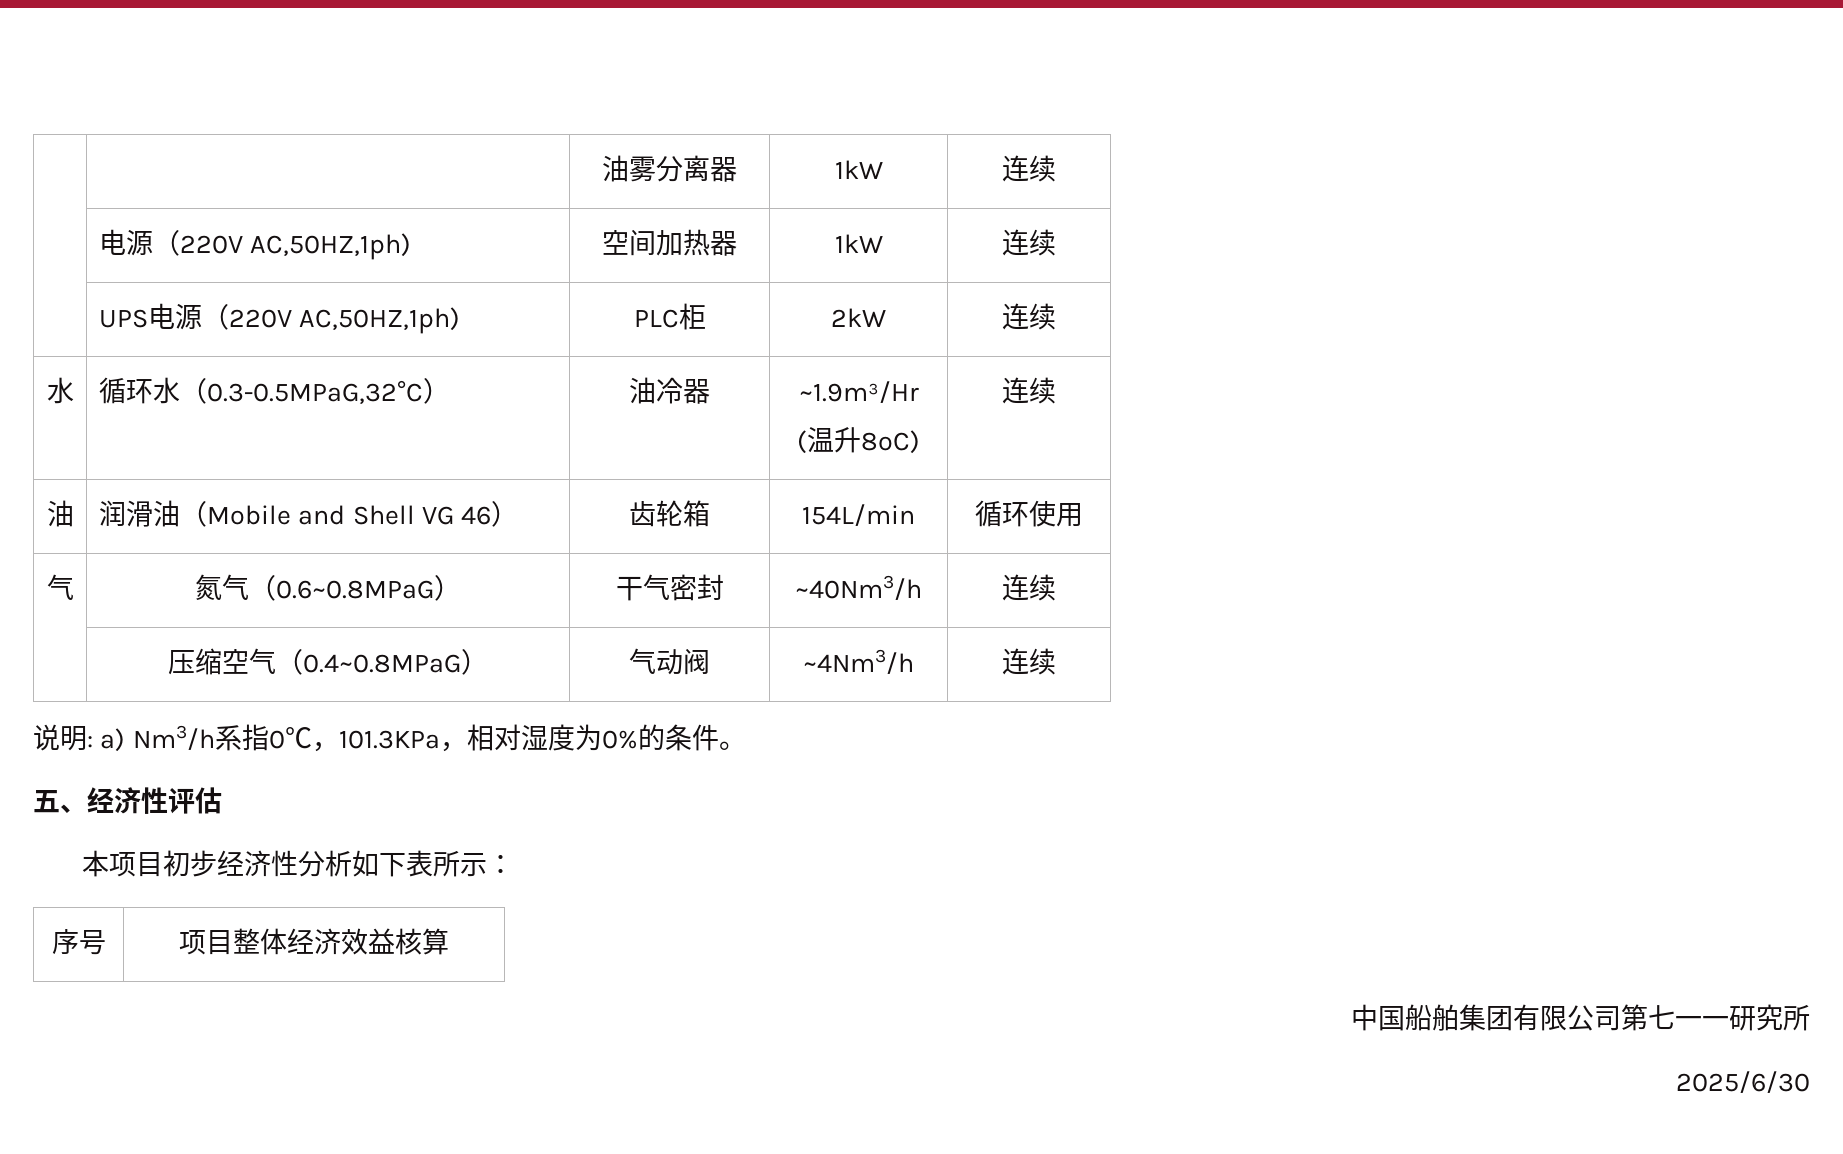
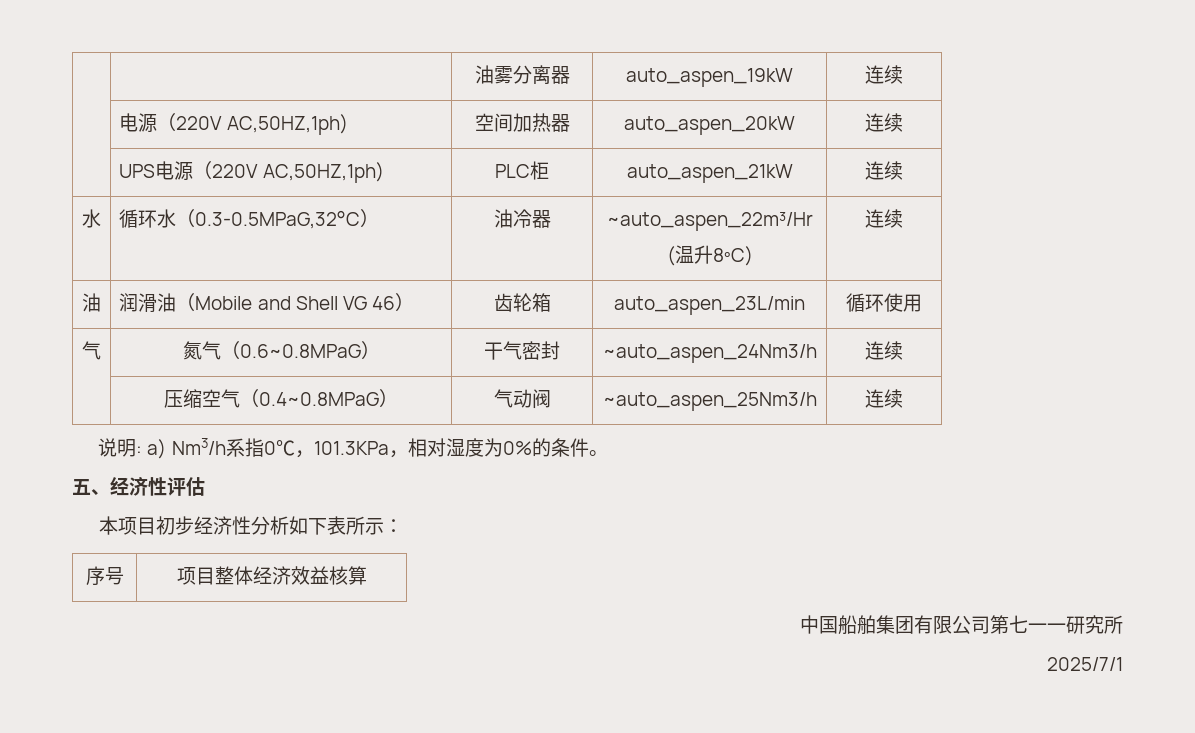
- | | 油雾分离器 | 1kW | 连续
+ | | 油雾分离器 | auto_aspen_19kW | 连续
- | 电源（220V AC,50HZ,1ph) | 空间加热器 | 1kW | 连续
+ | 电源（220V AC,50HZ,1ph) | 空间加热器 | auto_aspen_20kW | 连续
- | UPS电源（220V AC,50HZ,1ph) | PLC柜 | 2kW | 连续
+ | UPS电源（220V AC,50HZ,1ph) | PLC柜 | auto_aspen_21kW | 连续
- 水 | 循环水（0.3-0.5MPaG,32°C） | 油冷器 | ~1.9m³/Hr
+ 水 | 循环水（0.3-0.5MPaG,32°C） | 油冷器 | ~auto_aspen_22m³/Hr
- 油 | 润滑油（Mobile and Shell VG 46） | 齿轮箱 | 154L/min | 循环使用
+ 油 | 润滑油（Mobile and Shell VG 46） | 齿轮箱 | auto_aspen_23L/min | 循环使用
- 气 | 氮气（0.6~0.8MPaG） | 干气密封 | ~40Nm3/h | 连续
+ 气 | 氮气（0.6~0.8MPaG） | 干气密封 | ~auto_aspen_24Nm3/h | 连续
- | 压缩空气（0.4~0.8MPaG） | 气动阀 | ~4Nm3/h | 连续
+ | 压缩空气（0.4~0.8MPaG） | 气动阀 | ~auto_aspen_25Nm3/h | 连续
- 2025/6/30
+ 2025/7/1

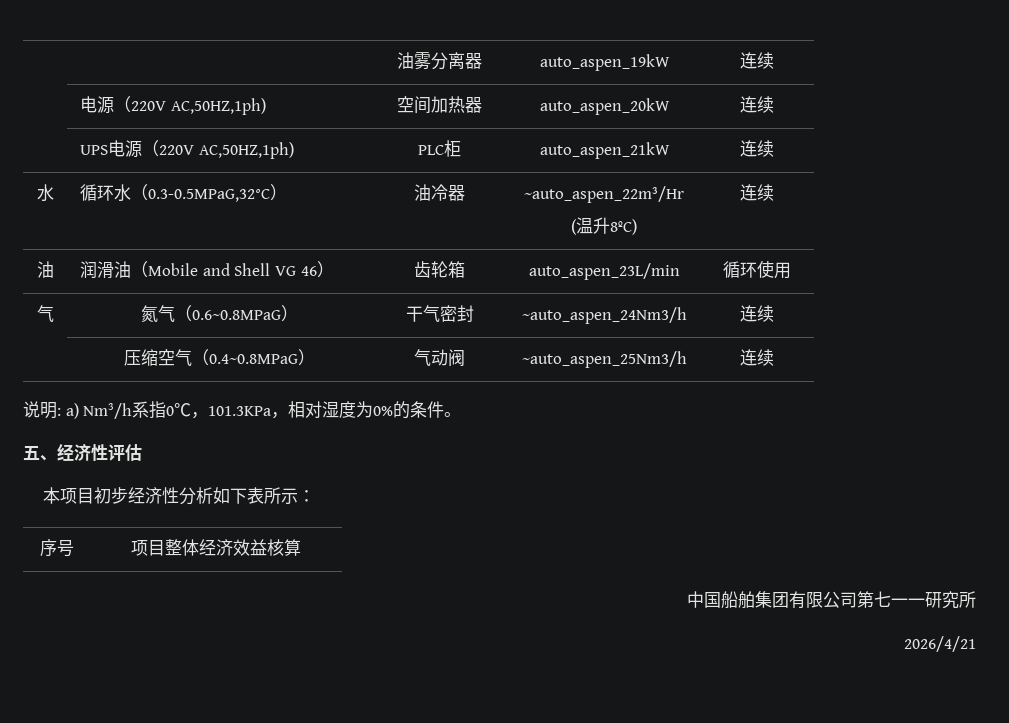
- 2025/7/1
+ 2026/4/21

